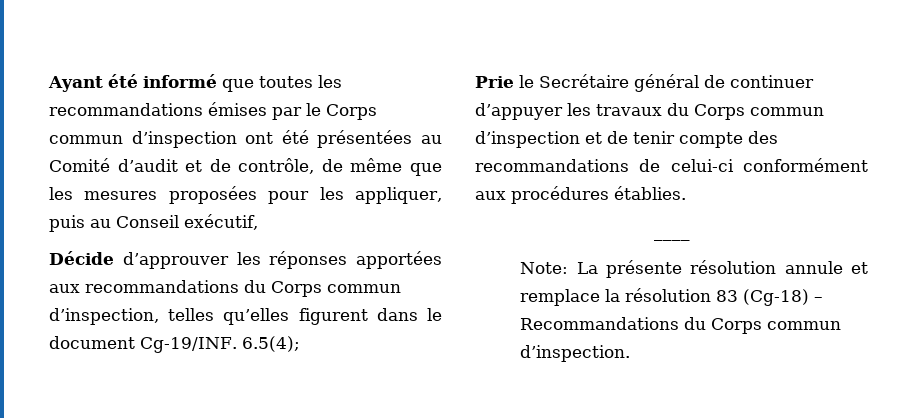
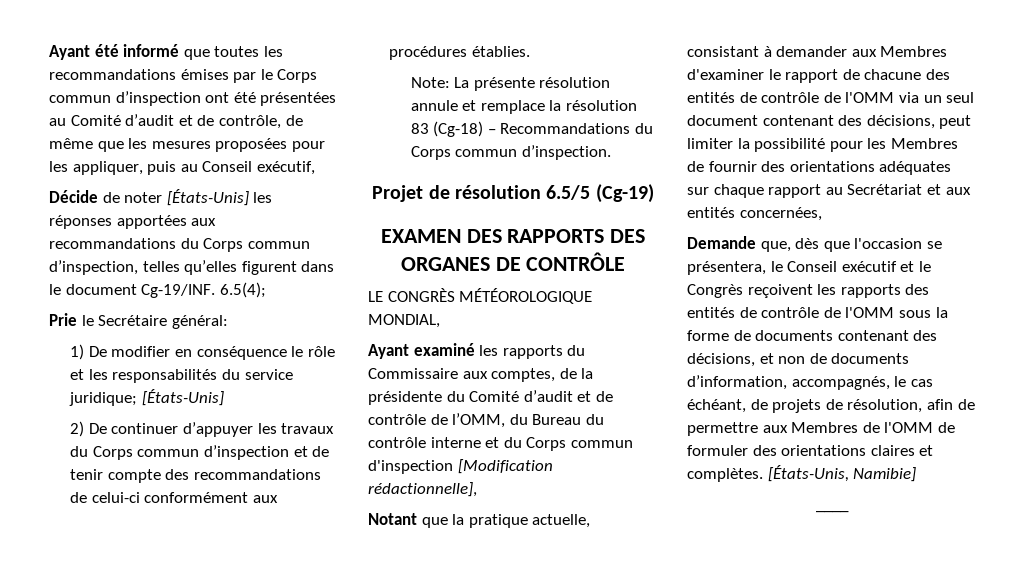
- Décide d’approuver les réponses apportées aux recommandations du Corps commun d’inspection, telles qu’elles figurent dans le document Cg-19/INF.
+ Décide de noter [États-Unis] les réponses apportées aux recommandations du Corps commun d’inspection, telles qu’elles figurent dans le document Cg-19/INF.
- Prie le Secrétaire général de continuer d’appuyer les travaux du Corps commun d’inspection et de tenir compte des recommandations de celui-ci conformément aux procédures établies.
+ Prie le Secrétaire général:
+ 1) De modifier en conséquence le rôle et les responsabilités du service juridique; [États-Unis]
+ 2) De continuer d’appuyer les travaux du Corps commun d’inspection et de tenir compte des recommandations de celui-ci conformément aux procédures établies.
- ____
+ Projet de résolution 6.5/5 (Cg-19)
+ EXAMEN DES RAPPORTS DES ORGANES DE CONTRÔLE
+ LE CONGRÈS MÉTÉOROLOGIQUE MONDIAL,
+ Ayant examiné les rapports du Commissaire aux comptes, de la présidente du Comité d’audit et de contrôle de l’OMM, du Bureau du contrôle interne et du Corps commun d'inspection [Modification rédactionnelle],
+ Notant que la pratique actuelle, consistant à demander aux Membres d'examiner le rapport de chacune des entités de contrôle de l'OMM via un seul document contenant des décisions, peut limiter la possibilité pour les Membres de fournir des orientations adéquates sur chaque rapport au Secrétariat et aux entités concernées,
+ Demande que, dès que l'occasion se présentera, le Conseil exécutif et le Congrès reçoivent les rapports des entités de contrôle de l'OMM sous la forme de documents contenant des décisions, et non de documents d’information, accompagnés, le cas échéant, de projets de résolution, afin de permettre aux Membres de l'OMM de formuler des orientations claires et complètes. [États-Unis, Namibie]
+ ____

